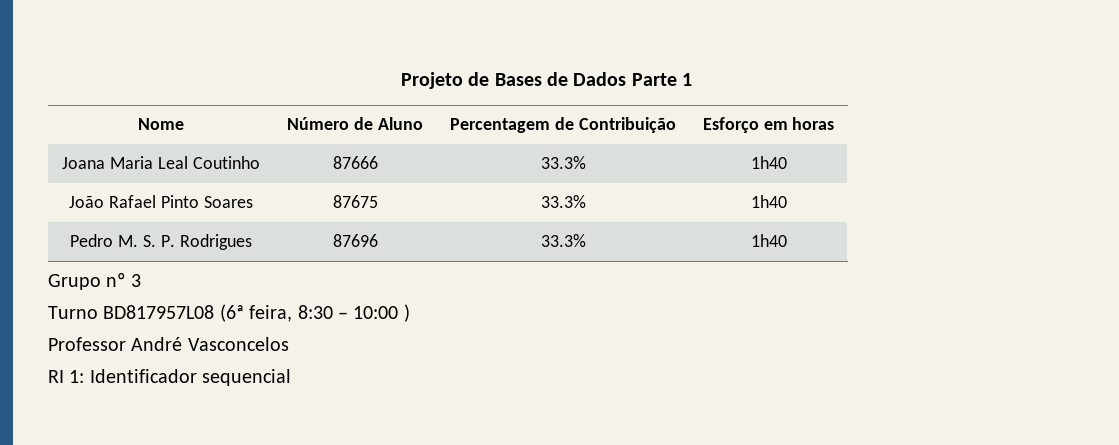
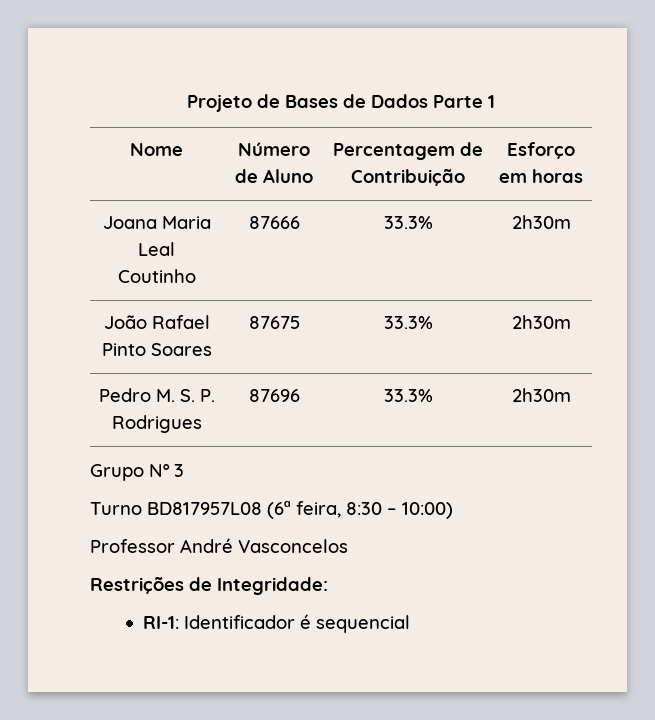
- Joana Maria Leal Coutinho | 87666 | 33.3% | 1h40
+ Joana Maria Leal Coutinho | 87666 | 33.3% | 2h30m
- João Rafael Pinto Soares | 87675 | 33.3% | 1h40
+ João Rafael Pinto Soares | 87675 | 33.3% | 2h30m
- Pedro M. S. P. Rodrigues | 87696 | 33.3% | 1h40
+ Pedro M. S. P. Rodrigues | 87696 | 33.3% | 2h30m
- Grupo nº 3
+ Grupo Nº 3
- Turno BD817957L08 (6ª feira, 8:30 – 10:00 )
+ Turno BD817957L08 (6ª feira, 8:30 – 10:00)
- RI 1: Identificador sequencial
+ Restrições de Integridade:
+ RI-1: Identificador é sequencial

